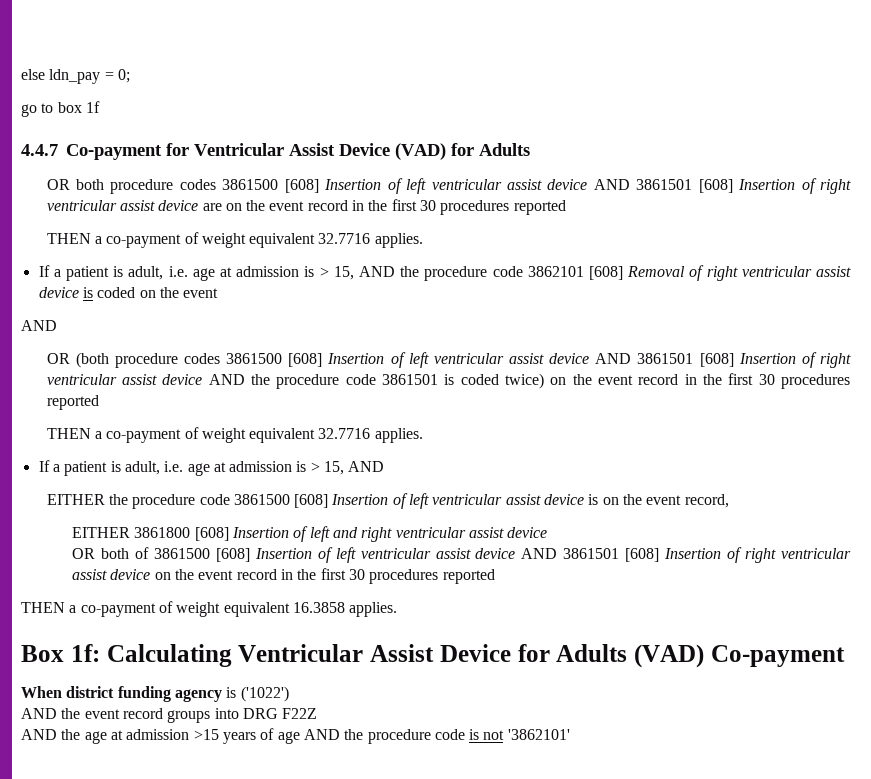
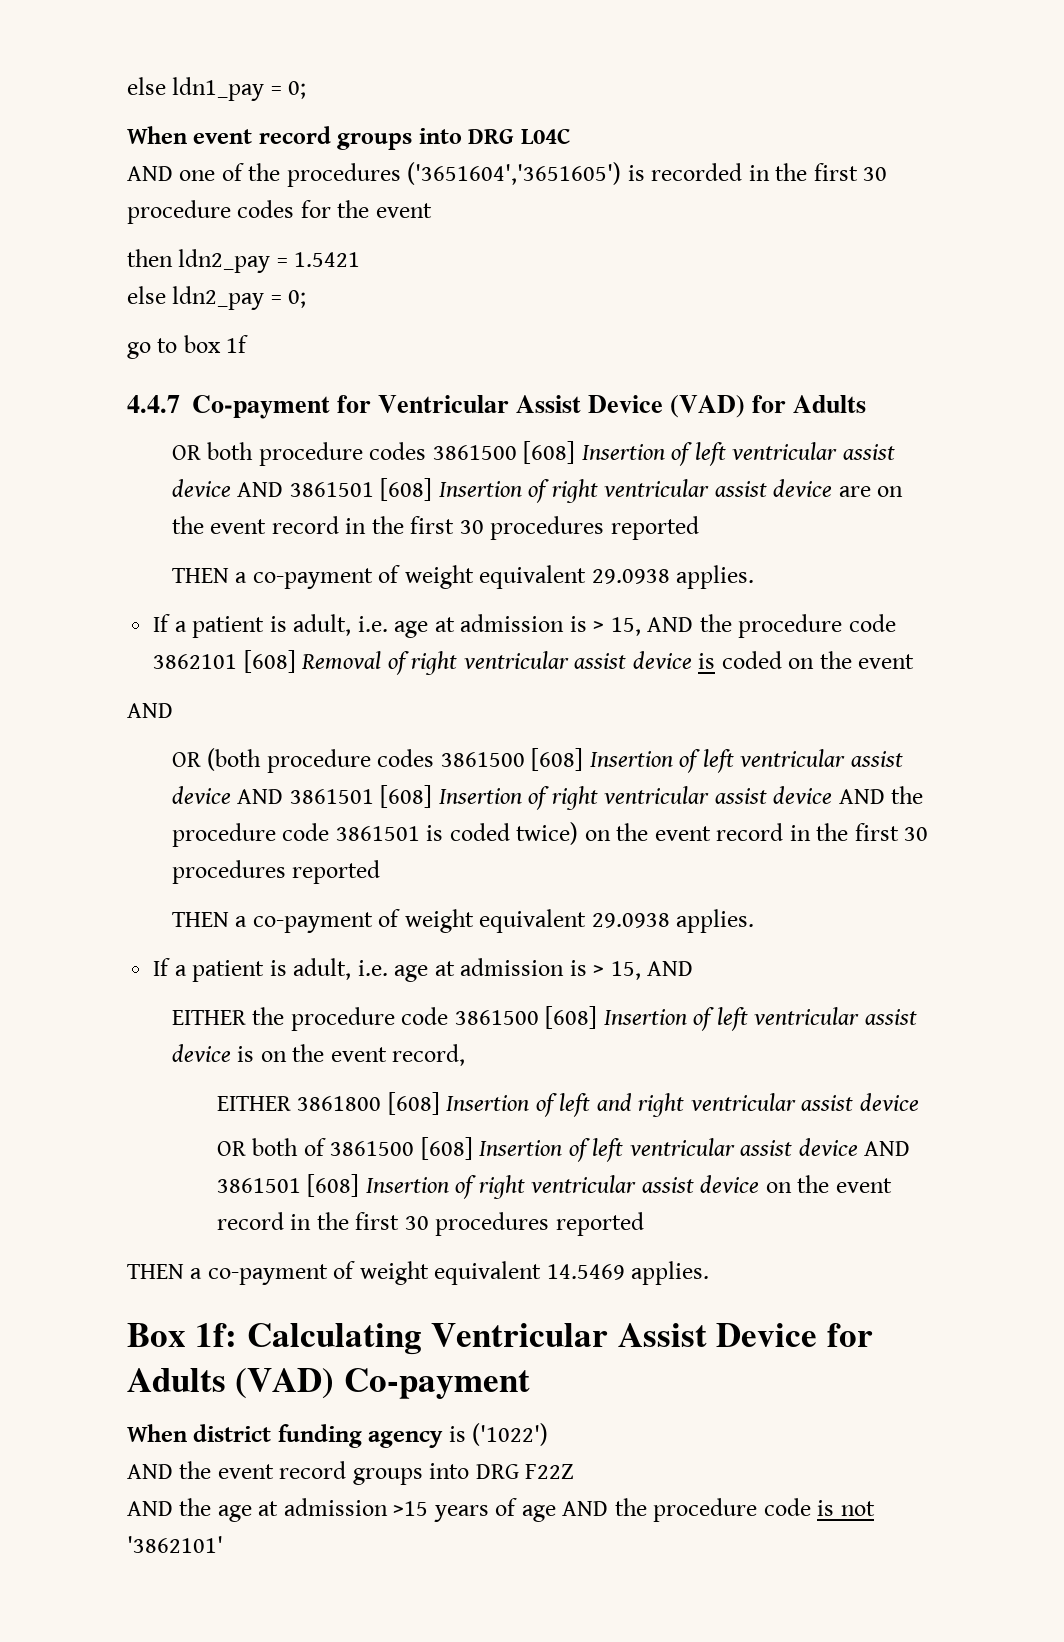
- else ldn_pay = 0;
+ else ldn1_pay = 0;
+ When event record groups into DRG L04C
+ AND one of the procedures ('3651604','3651605') is recorded in the first 30 procedure codes for the event
+ then ldn2_pay = 1.5421
+ else ldn2_pay = 0;
  OR both procedure codes 3861500 [608] Insertion of left ventricular assist device AND 3861501 [608] Insertion of right ventricular assist device are on the event record in the first 30 procedures reported
- THEN a co-payment of weight equivalent 32.7716 applies.
+ THEN a co-payment of weight equivalent 29.0938 applies.
  OR (both procedure codes 3861500 [608] Insertion of left ventricular assist device AND 3861501 [608] Insertion of right ventricular assist device AND the procedure code 3861501 is coded twice) on the event record in the first 30 procedures reported
- THEN a co-payment of weight equivalent 32.7716 applies.
+ THEN a co-payment of weight equivalent 29.0938 applies.
- THEN a co-payment of weight equivalent 16.3858 applies.
+ THEN a co-payment of weight equivalent 14.5469 applies.

